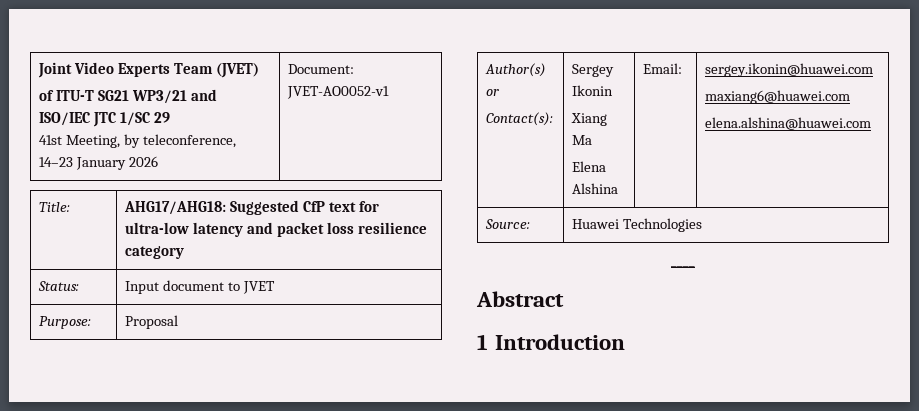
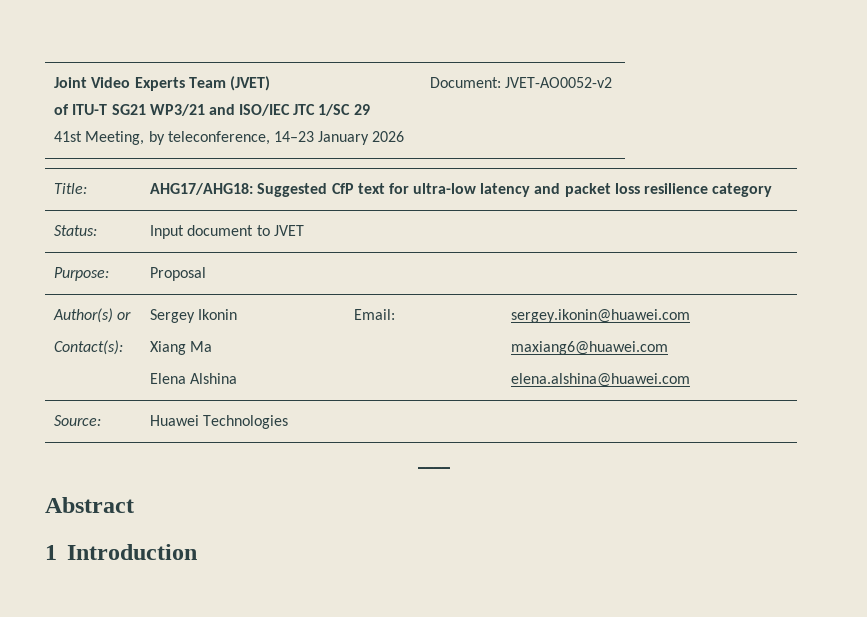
  Joint Video Experts Team (JVET)
  of ITU-T SG21 WP3/21 and ISO/IEC JTC 1/SC 29
- 41st Meeting, by teleconference, 14–23 January 2026 | Document: JVET-AO0052-v1
+ 41st Meeting, by teleconference, 14–23 January 2026 | Document: JVET-AO0052-v2

